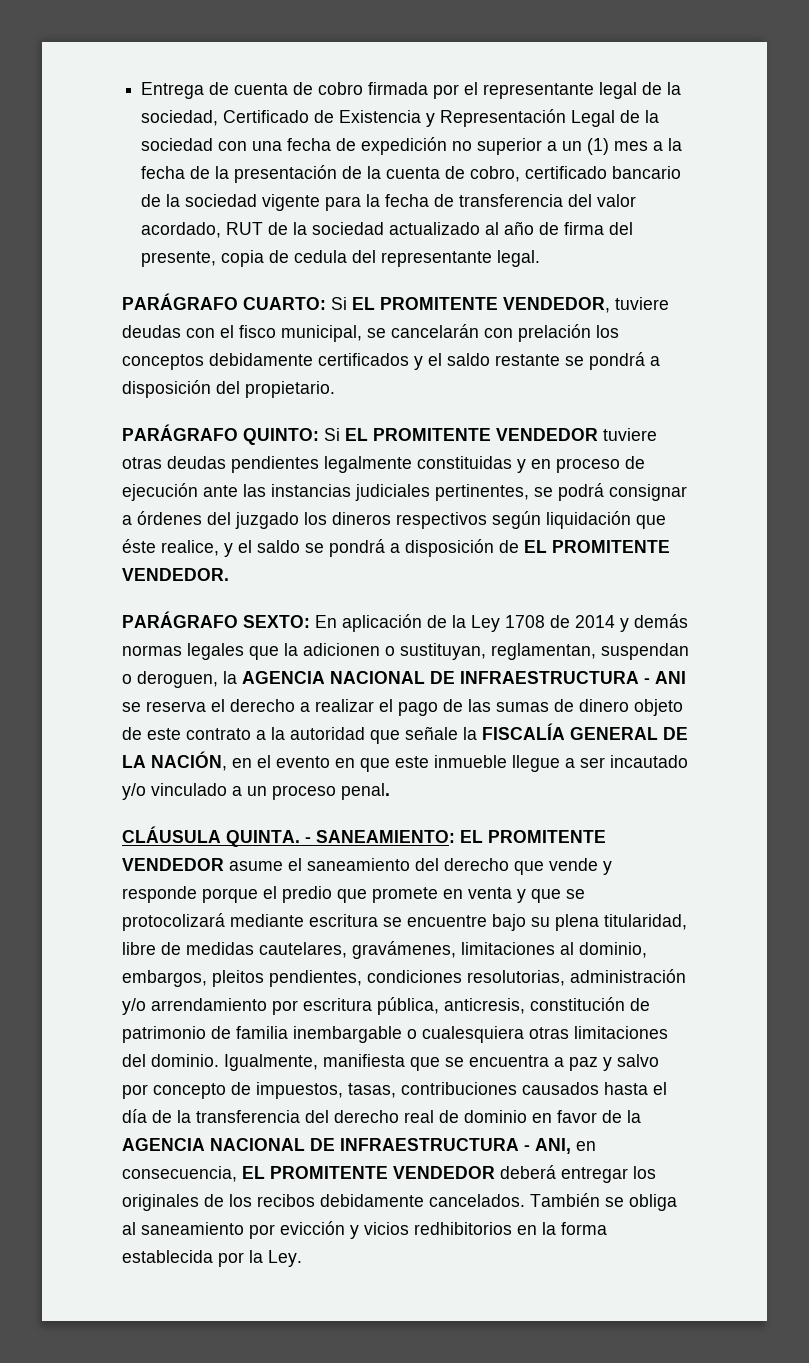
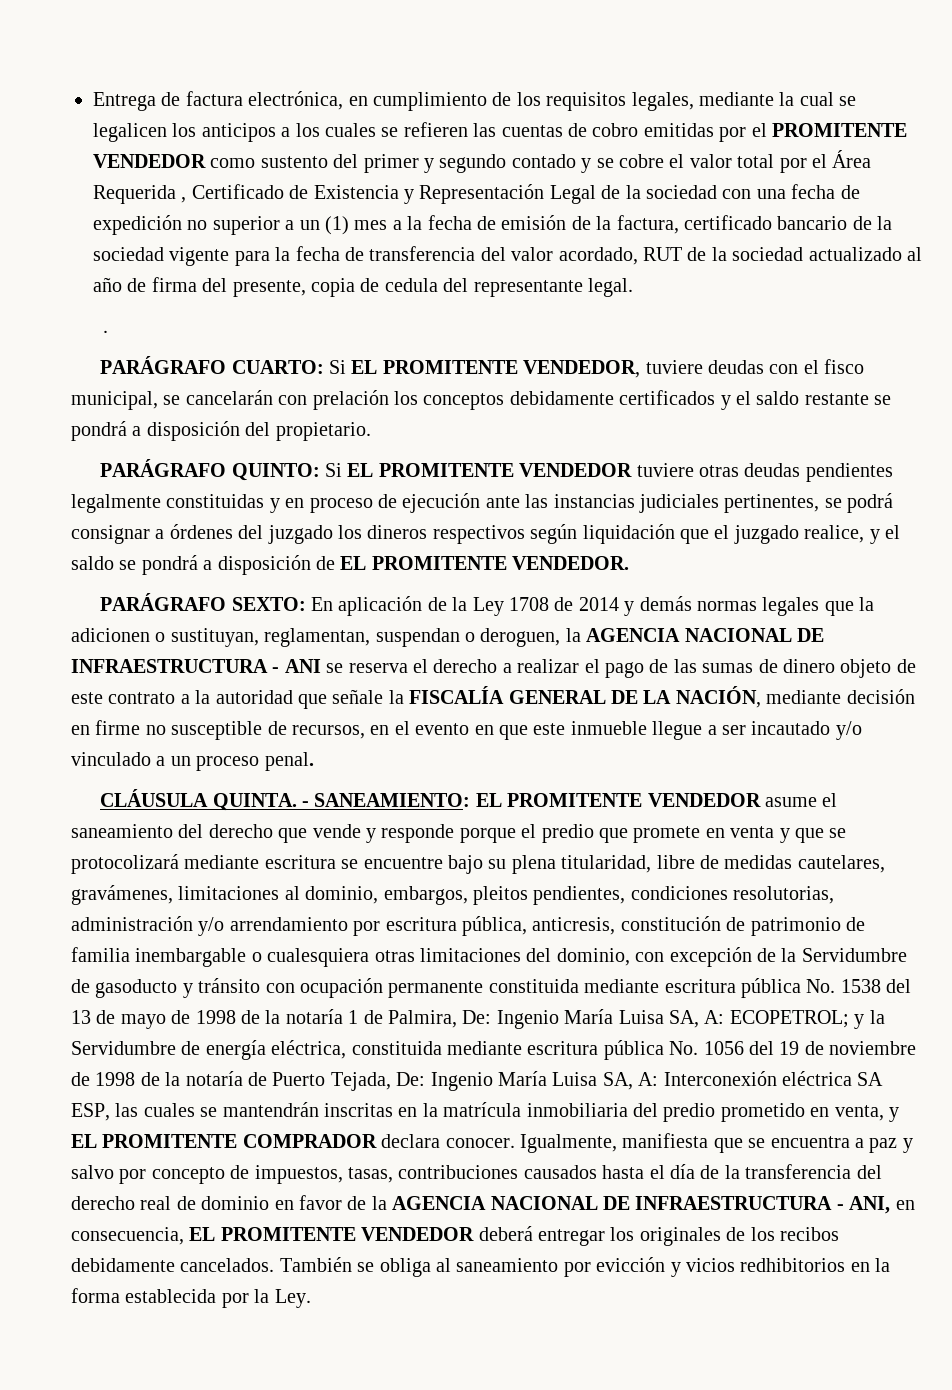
- Entrega de cuenta de cobro firmada por el representante legal de la sociedad, Certificado de Existencia y Representación Legal de la sociedad con una fecha de expedición no superior a un (1) mes a la fecha de la presentación de la cuenta de cobro, certificado bancario de la sociedad vigente para la fecha de transferencia del valor acordado, RUT de la sociedad actualizado al año de firma del presente, copia de cedula del representante legal.
+ Entrega de factura electrónica, en cumplimiento de los requisitos legales, mediante la cual se legalicen los anticipos a los cuales se refieren las cuentas de cobro emitidas por el PROMITENTE VENDEDOR como sustento del primer y segundo contado y se cobre el valor total por el Área Requerida , Certificado de Existencia y Representación Legal de la sociedad con una fecha de expedición no superior a un (1) mes a la fecha de emisión de la factura, certificado bancario de la sociedad vigente para la fecha de transferencia del valor acordado, RUT de la sociedad actualizado al año de firma del presente, copia de cedula del representante legal.
+ .
- PARÁGRAFO QUINTO: Si EL PROMITENTE VENDEDOR tuviere otras deudas pendientes legalmente constituidas y en proceso de ejecución ante las instancias judiciales pertinentes, se podrá consignar a órdenes del juzgado los dineros respectivos según liquidación que éste realice, y el saldo se pondrá a disposición de EL PROMITENTE VENDEDOR.
+ PARÁGRAFO QUINTO: Si EL PROMITENTE VENDEDOR tuviere otras deudas pendientes legalmente constituidas y en proceso de ejecución ante las instancias judiciales pertinentes, se podrá consignar a órdenes del juzgado los dineros respectivos según liquidación que el juzgado realice, y el saldo se pondrá a disposición de EL PROMITENTE VENDEDOR.
- En aplicación de la Ley 1708 de 2014 y demás normas legales que la adicionen o sustituyan, reglamentan, suspendan o deroguen, la AGENCIA NACIONAL DE INFRAESTRUCTURA - ANI se reserva el derecho a realizar el pago de las sumas de dinero objeto de este contrato a la autoridad que señale la FISCALÍA GENERAL DE LA NACIÓN, en el evento en que este inmueble llegue a ser incautado y/o vinculado a un proceso penal.
+ En aplicación de la Ley 1708 de 2014 y demás normas legales que la adicionen o sustituyan, reglamentan, suspendan o deroguen, la AGENCIA NACIONAL DE INFRAESTRUCTURA - ANI se reserva el derecho a realizar el pago de las sumas de dinero objeto de este contrato a la autoridad que señale la FISCALÍA GENERAL DE LA NACIÓN, mediante decisión en firme no susceptible de recursos, en el evento en que este inmueble llegue a ser incautado y/o vinculado a un proceso penal.
- EL PROMITENTE VENDEDOR asume el saneamiento del derecho que vende y responde porque el predio que promete en venta y que se protocolizará mediante escritura se encuentre bajo su plena titularidad, libre de medidas cautelares, gravámenes, limitaciones al dominio, embargos, pleitos pendientes, condiciones resolutorias, administración y/o arrendamiento por escritura pública, anticresis, constitución de patrimonio de familia inembargable o cualesquiera otras limitaciones del dominio.
+ EL PROMITENTE VENDEDOR asume el saneamiento del derecho que vende y responde porque el predio que promete en venta y que se protocolizará mediante escritura se encuentre bajo su plena titularidad, libre de medidas cautelares, gravámenes, limitaciones al dominio, embargos, pleitos pendientes, condiciones resolutorias, administración y/o arrendamiento por escritura pública, anticresis, constitución de patrimonio de familia inembargable o cualesquiera otras limitaciones del dominio, con excepción de la Servidumbre de gasoducto y tránsito con ocupación permanente constituida mediante escritura pública No. 1538 del 13 de mayo de 1998 de la notaría 1 de Palmira, De: Ingenio María Luisa SA, A: ECOPETROL; y la Servidumbre de energía eléctrica, constituida mediante escritura pública No. 1056 del 19 de noviembre de 1998 de la notaría de Puerto Tejada, De: Ingenio María Luisa SA, A: Interconexión eléctrica SA ESP, las cuales se mantendrán inscritas en la matrícula inmobiliaria del predio prometido en venta, y EL PROMITENTE COMPRADOR declara conocer.

